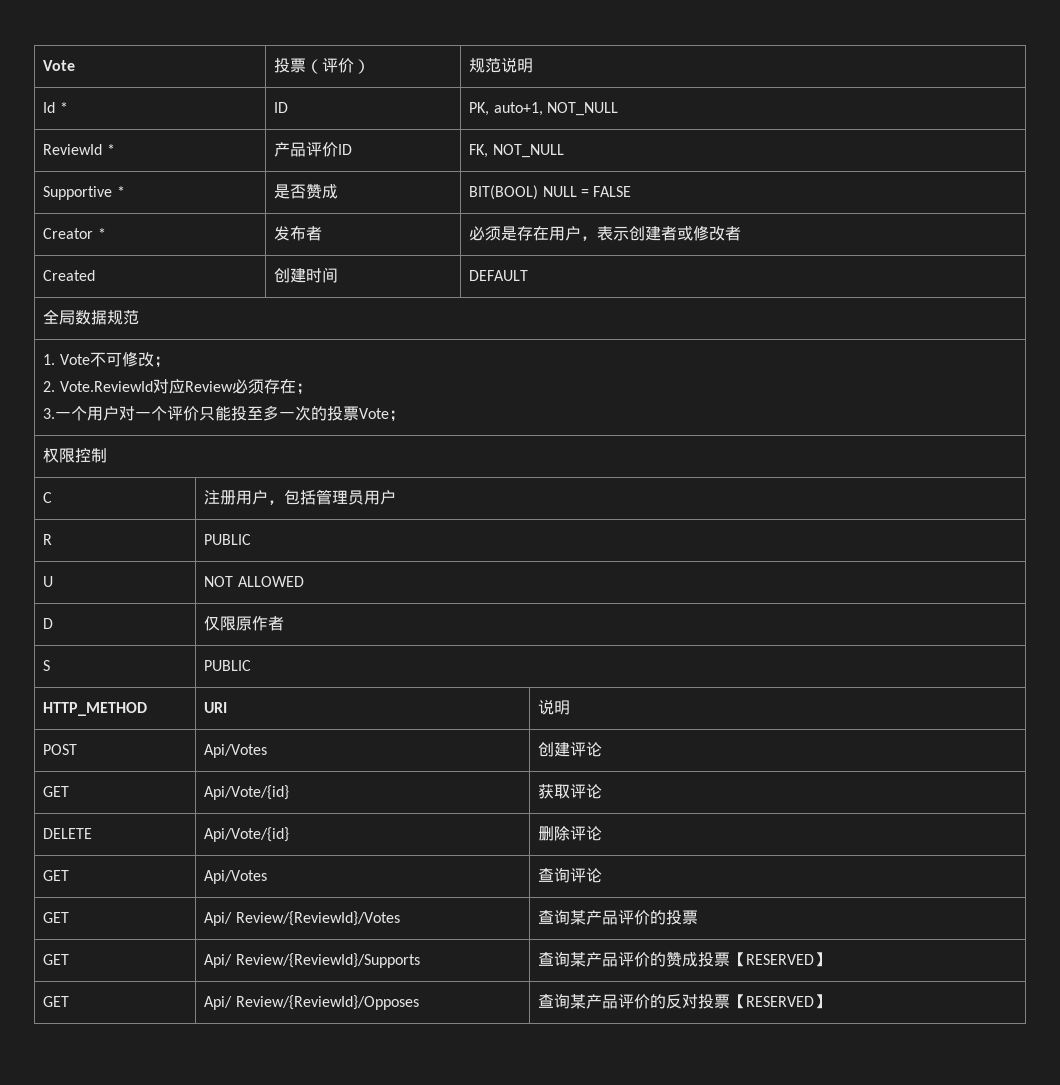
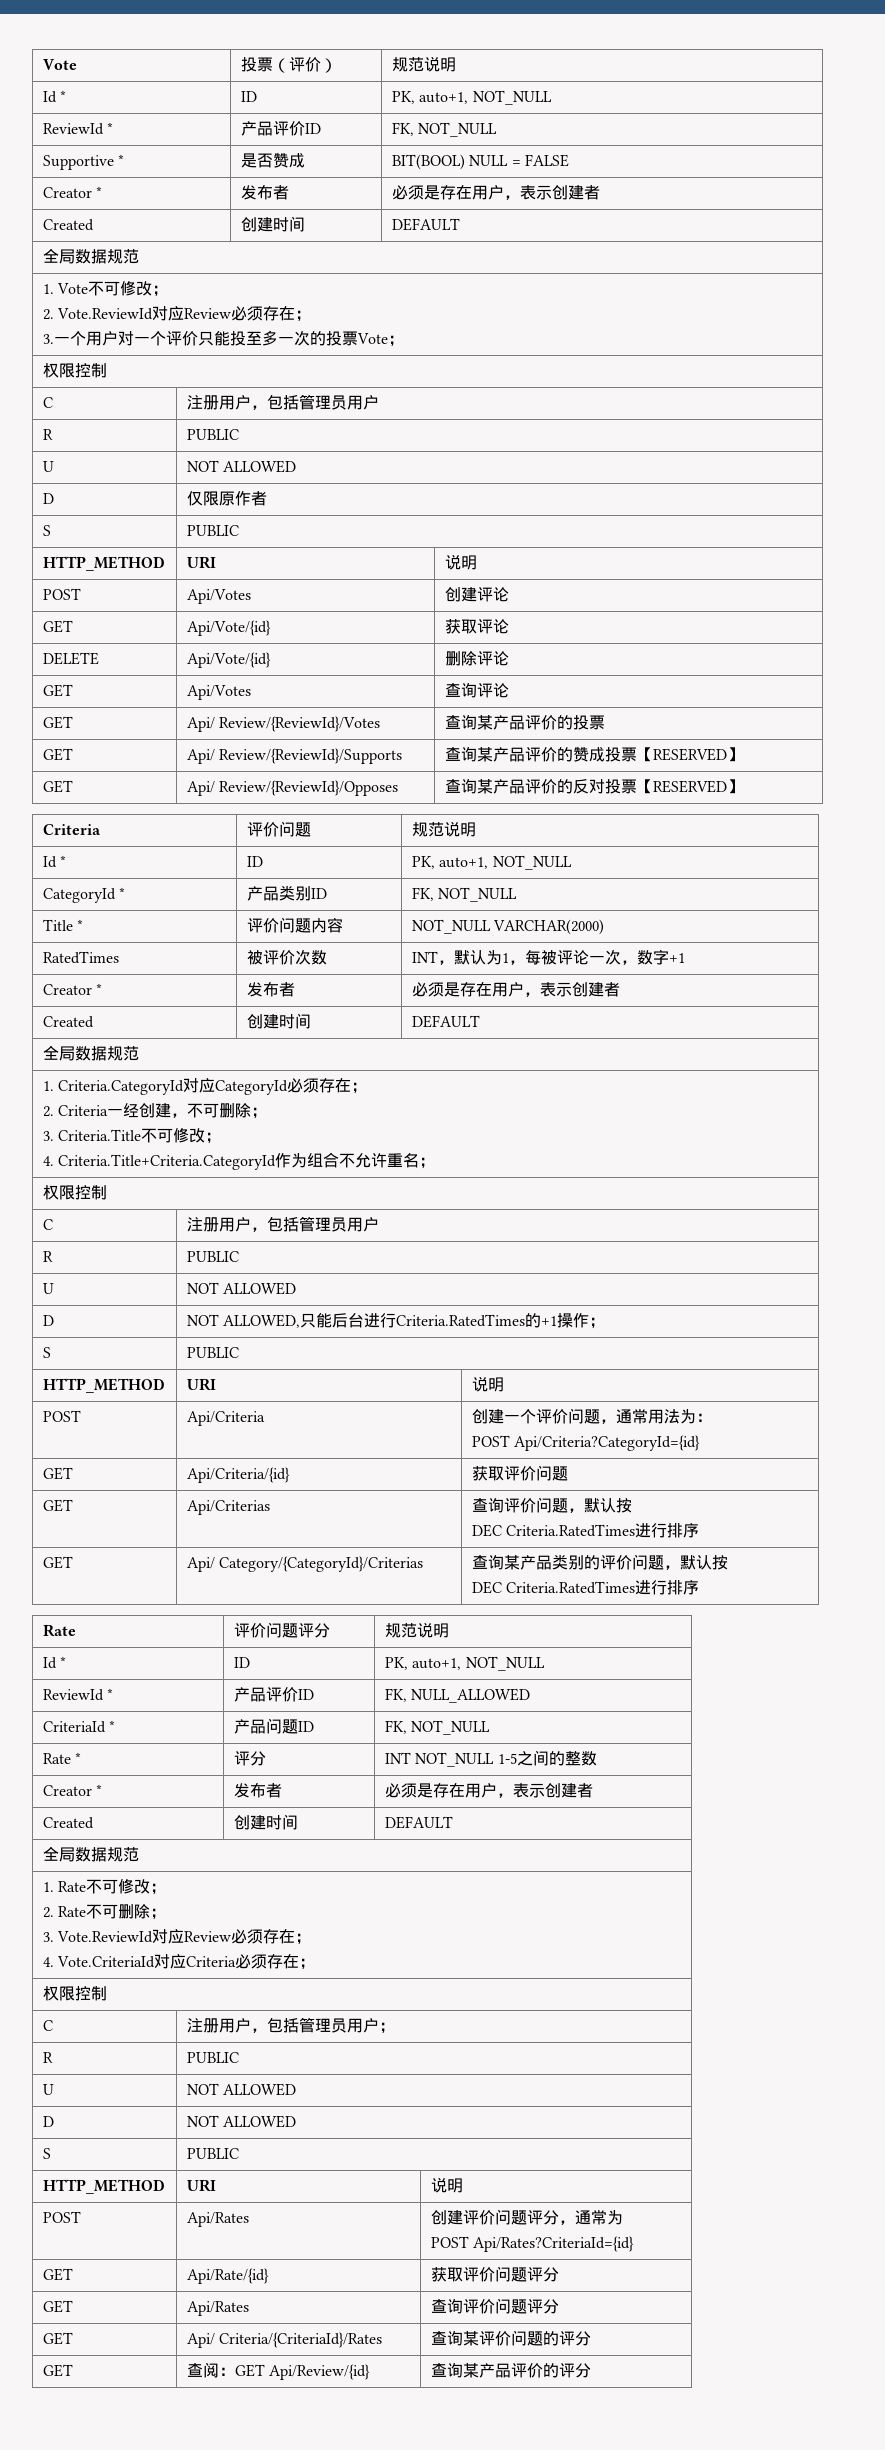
  Supportive * | 是否赞成 | BIT(BOOL) NULL = FALSE
- Creator * | 发布者 | 必须是存在用户，表示创建者或修改者
+ Creator * | 发布者 | 必须是存在用户，表示创建者
+ Criteria | 评价问题 | 规范说明
+ Id * | ID | PK, auto+1, NOT_NULL
+ CategoryId * | 产品类别ID | FK, NOT_NULL
+ Title * | 评价问题内容 | NOT_NULL VARCHAR(2000)
+ RatedTimes | 被评价次数 | INT，默认为1，每被评论一次，数字+1
+ Creator * | 发布者 | 必须是存在用户，表示创建者
+ Created | 创建时间 | DEFAULT
+ 全局数据规范
+ 1. Criteria.CategoryId对应CategoryId必须存在；
+ 2. Criteria一经创建，不可删除；
+ 3. Criteria.Title不可修改；
+ 4. Criteria.Title+Criteria.CategoryId作为组合不允许重名；
+ 权限控制
+ C | 注册用户，包括管理员用户
+ R | PUBLIC
+ U | NOT ALLOWED
+ D | NOT ALLOWED,只能后台进行Criteria.RatedTimes的+1操作；
+ S | PUBLIC
+ HTTP_METHOD | URI | 说明
+ POST | Api/Criteria | 创建一个评价问题，通常用法为：
+ POST Api/Criteria?CategoryId={id}
+ GET | Api/Criteria/{id} | 获取评价问题
+ GET | Api/Criterias | 查询评价问题，默认按
+ DEC Criteria.RatedTimes进行排序
+ GET | Api/ Category/{CategoryId}/Criterias | 查询某产品类别的评价问题，默认按
+ DEC Criteria.RatedTimes进行排序
+ Rate | 评价问题评分 | 规范说明
+ Id * | ID | PK, auto+1, NOT_NULL
+ ReviewId * | 产品评价ID | FK, NULL_ALLOWED
+ CriteriaId * | 产品问题ID | FK, NOT_NULL
+ Rate * | 评分 | INT NOT_NULL 1-5之间的整数
+ Creator * | 发布者 | 必须是存在用户，表示创建者
+ Created | 创建时间 | DEFAULT
+ 全局数据规范
+ 1. Rate不可修改；
+ 2. Rate不可删除；
+ 3. Vote.ReviewId对应Review必须存在；
+ 4. Vote.CriteriaId对应Criteria必须存在；
+ 权限控制
+ C | 注册用户，包括管理员用户；
+ R | PUBLIC
+ U | NOT ALLOWED
+ D | NOT ALLOWED
+ S | PUBLIC
+ HTTP_METHOD | URI | 说明
+ POST | Api/Rates | 创建评价问题评分，通常为
+ POST Api/Rates?CriteriaId={id}
+ GET | Api/Rate/{id} | 获取评价问题评分
+ GET | Api/Rates | 查询评价问题评分
+ GET | Api/ Criteria/{CriteriaId}/Rates | 查询某评价问题的评分
+ GET | 查阅：GET Api/Review/{id} | 查询某产品评价的评分

